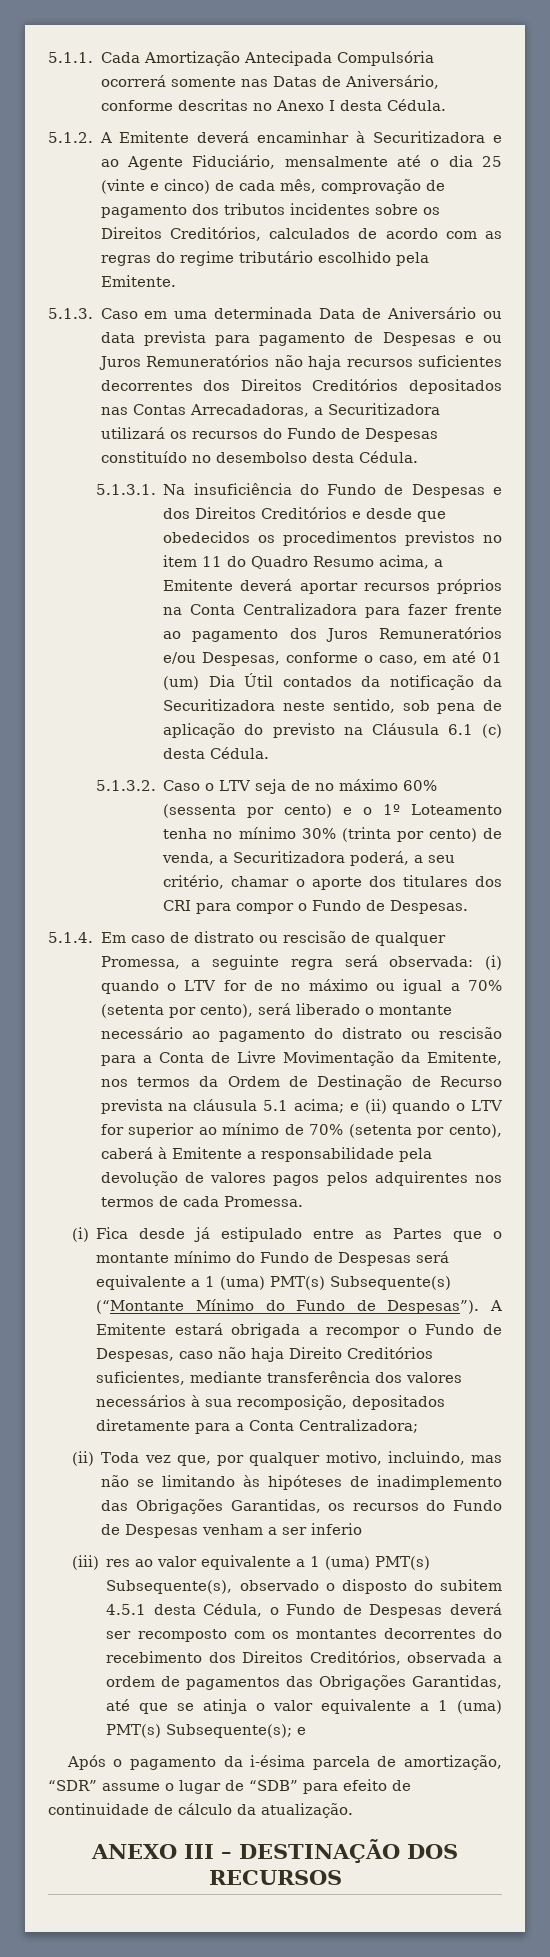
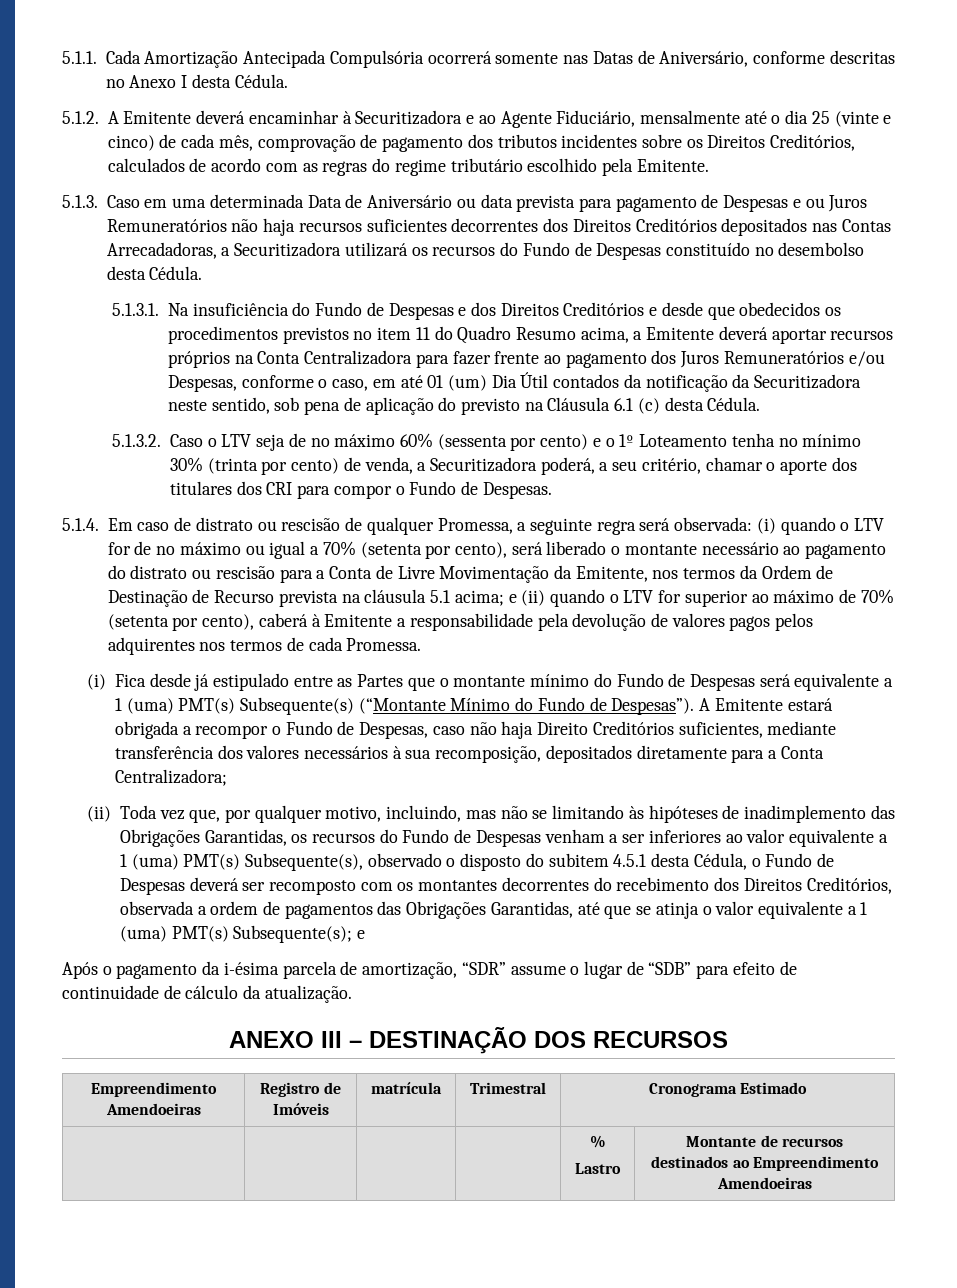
- e (ii) quando o LTV for superior ao mínimo de 70% (setenta por cento), caberá à Emitente a responsabilidade pela devolução de valores pagos pelos adquirentes nos termos de cada Promessa.
+ e (ii) quando o LTV for superior ao máximo de 70% (setenta por cento), caberá à Emitente a responsabilidade pela devolução de valores pagos pelos adquirentes nos termos de cada Promessa.
- (ii) Toda vez que, por qualquer motivo, incluindo, mas não se limitando às hipóteses de inadimplemento das Obrigações Garantidas, os recursos do Fundo de Despesas venham a ser inferio
- (iii) res ao valor equivalente a 1 (uma) PMT(s) Subsequente(s), observado o disposto do subitem 4.5.1 desta Cédula, o Fundo de Despesas deverá ser recomposto com os montantes decorrentes do recebimento dos Direitos Creditórios, observada a ordem de pagamentos das Obrigações Garantidas, até que se atinja o valor equivalente a 1 (uma) PMT(s) Subsequente(s);
+ (ii) Toda vez que, por qualquer motivo, incluindo, mas não se limitando às hipóteses de inadimplemento das Obrigações Garantidas, os recursos do Fundo de Despesas venham a ser inferiores ao valor equivalente a 1 (uma) PMT(s) Subsequente(s), observado o disposto do subitem 4.5.1 desta Cédula, o Fundo de Despesas deverá ser recomposto com os montantes decorrentes do recebimento dos Direitos Creditórios, observada a ordem de pagamentos das Obrigações Garantidas, até que se atinja o valor equivalente a 1 (uma) PMT(s) Subsequente(s);
+ Empreendimento Amendoeiras | Registro de Imóveis | matrícula | Trimestral | Cronograma Estimado
+ | | | | %
+ Lastro | Montante de recursos destinados ao Empreendimento Amendoeiras

